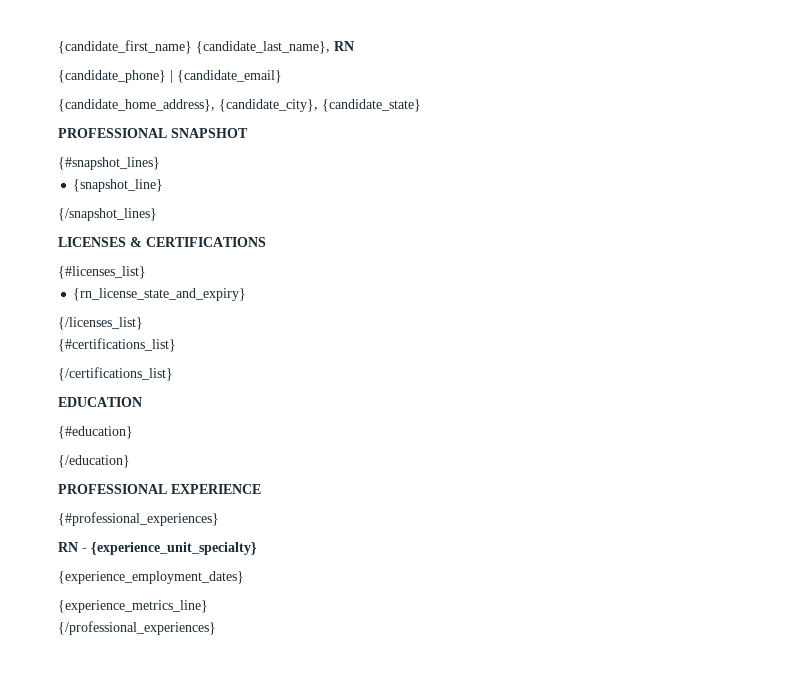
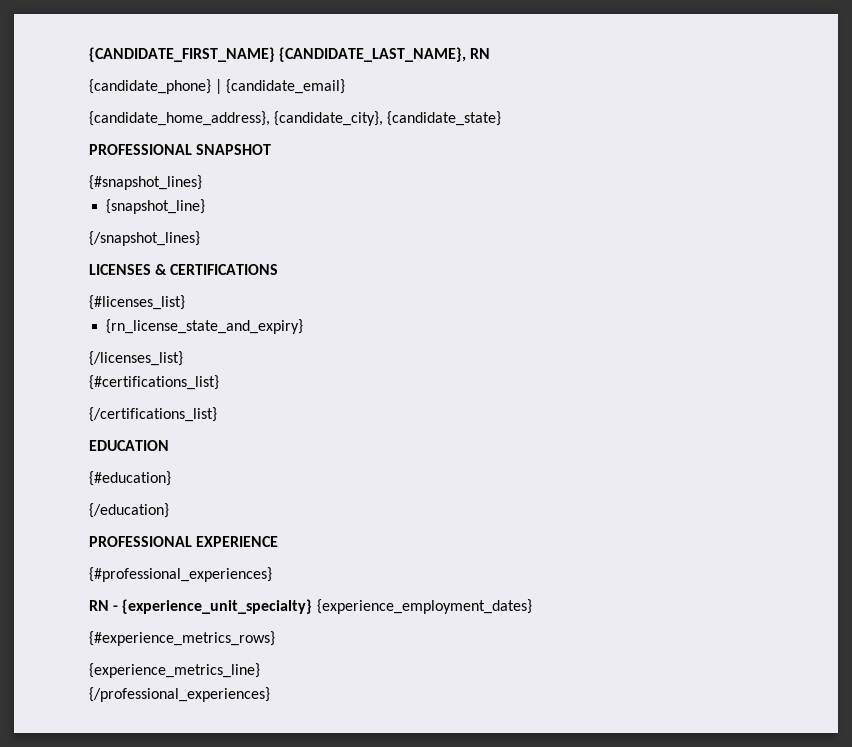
- {candidate_first_name} {candidate_last_name}, RN
+ {CANDIDATE_FIRST_NAME} {CANDIDATE_LAST_NAME}, RN
- RN - {experience_unit_specialty}
- {experience_employment_dates}
+ RN - {experience_unit_specialty} {experience_employment_dates}
+ {#experience_metrics_rows}

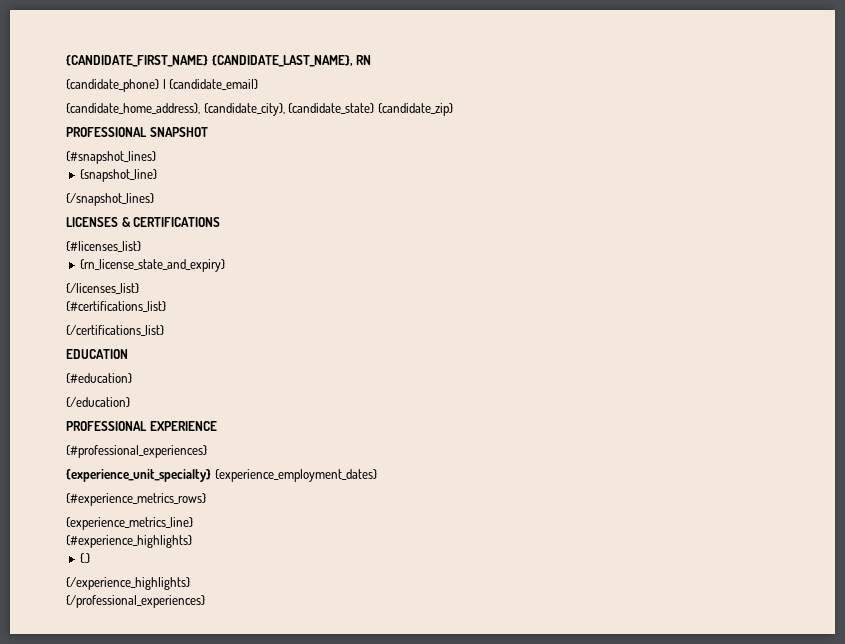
- {candidate_home_address}, {candidate_city}, {candidate_state}
+ {candidate_home_address}, {candidate_city}, {candidate_state} {candidate_zip}
- RN - {experience_unit_specialty} {experience_employment_dates}
+ {experience_unit_specialty} {experience_employment_dates}
+ {#experience_highlights}
+ {.}
+ {/experience_highlights}

